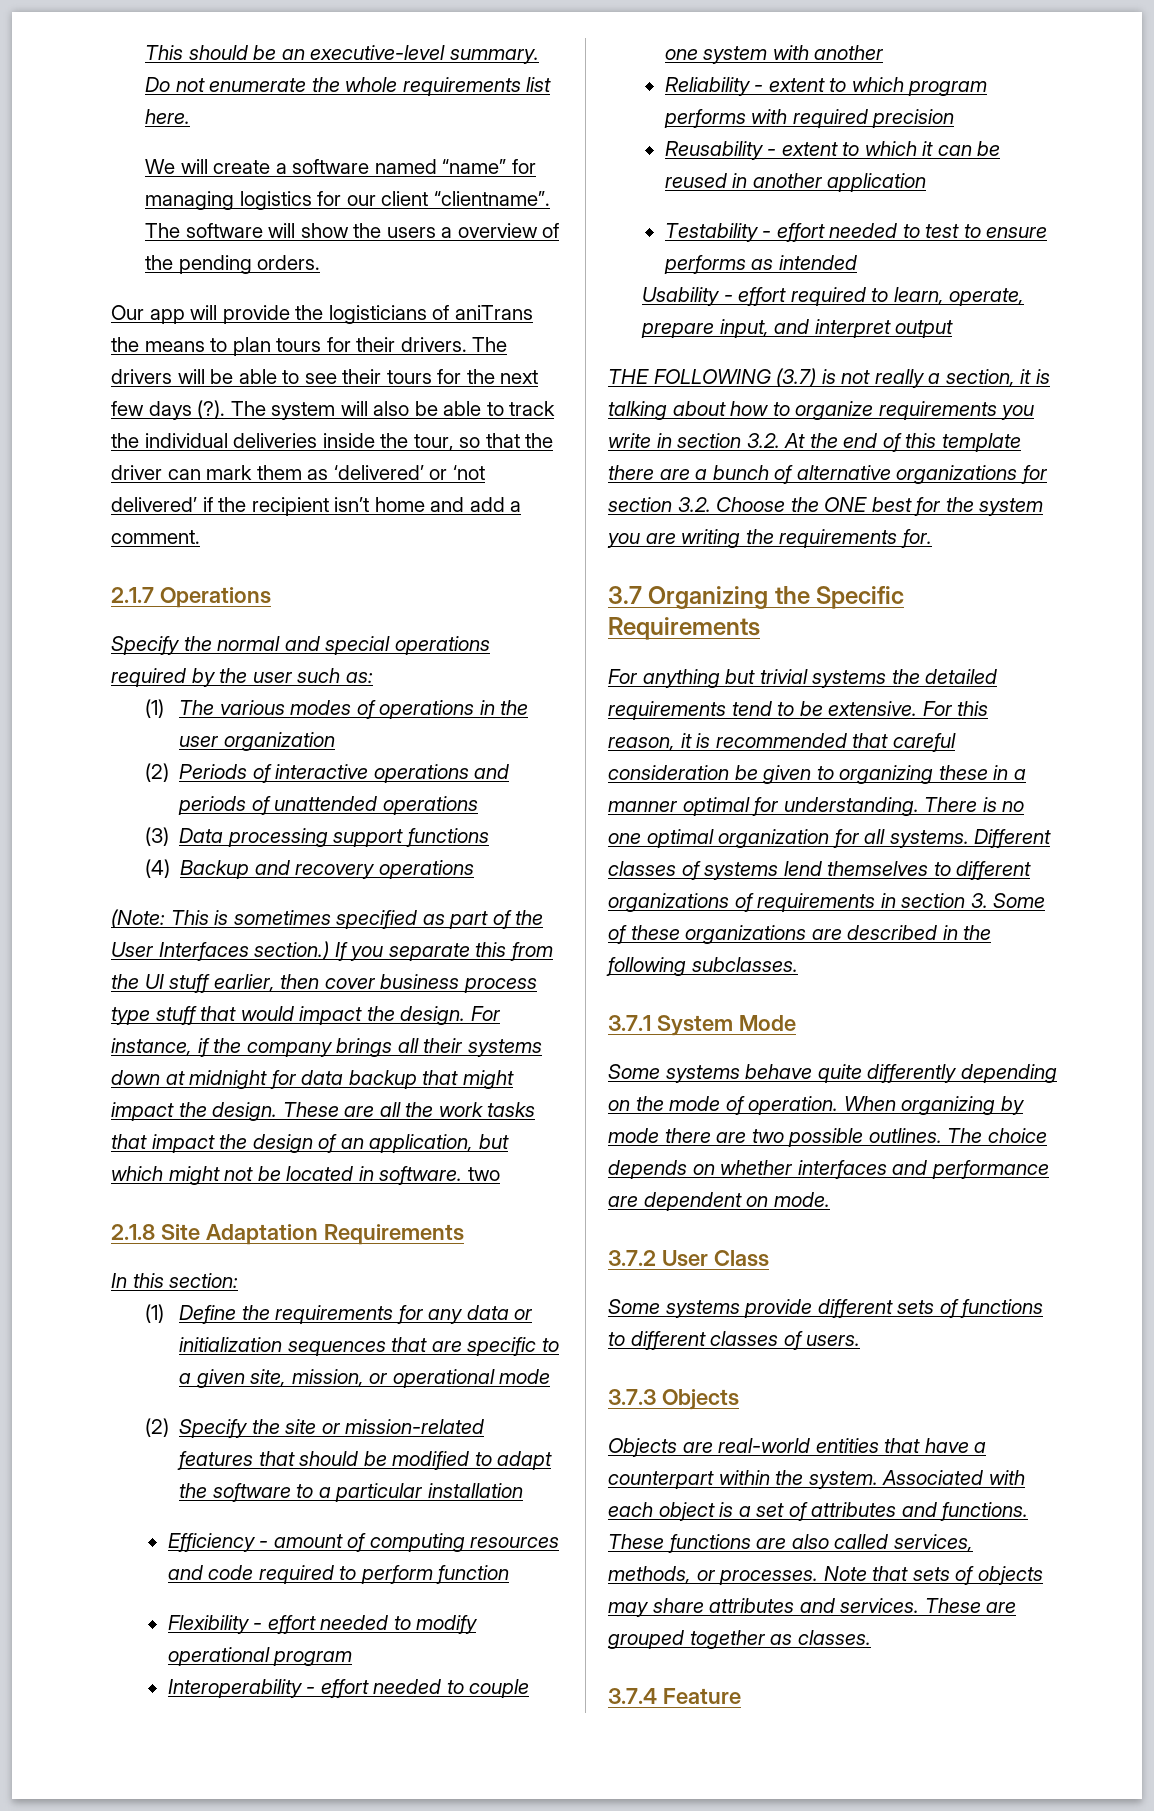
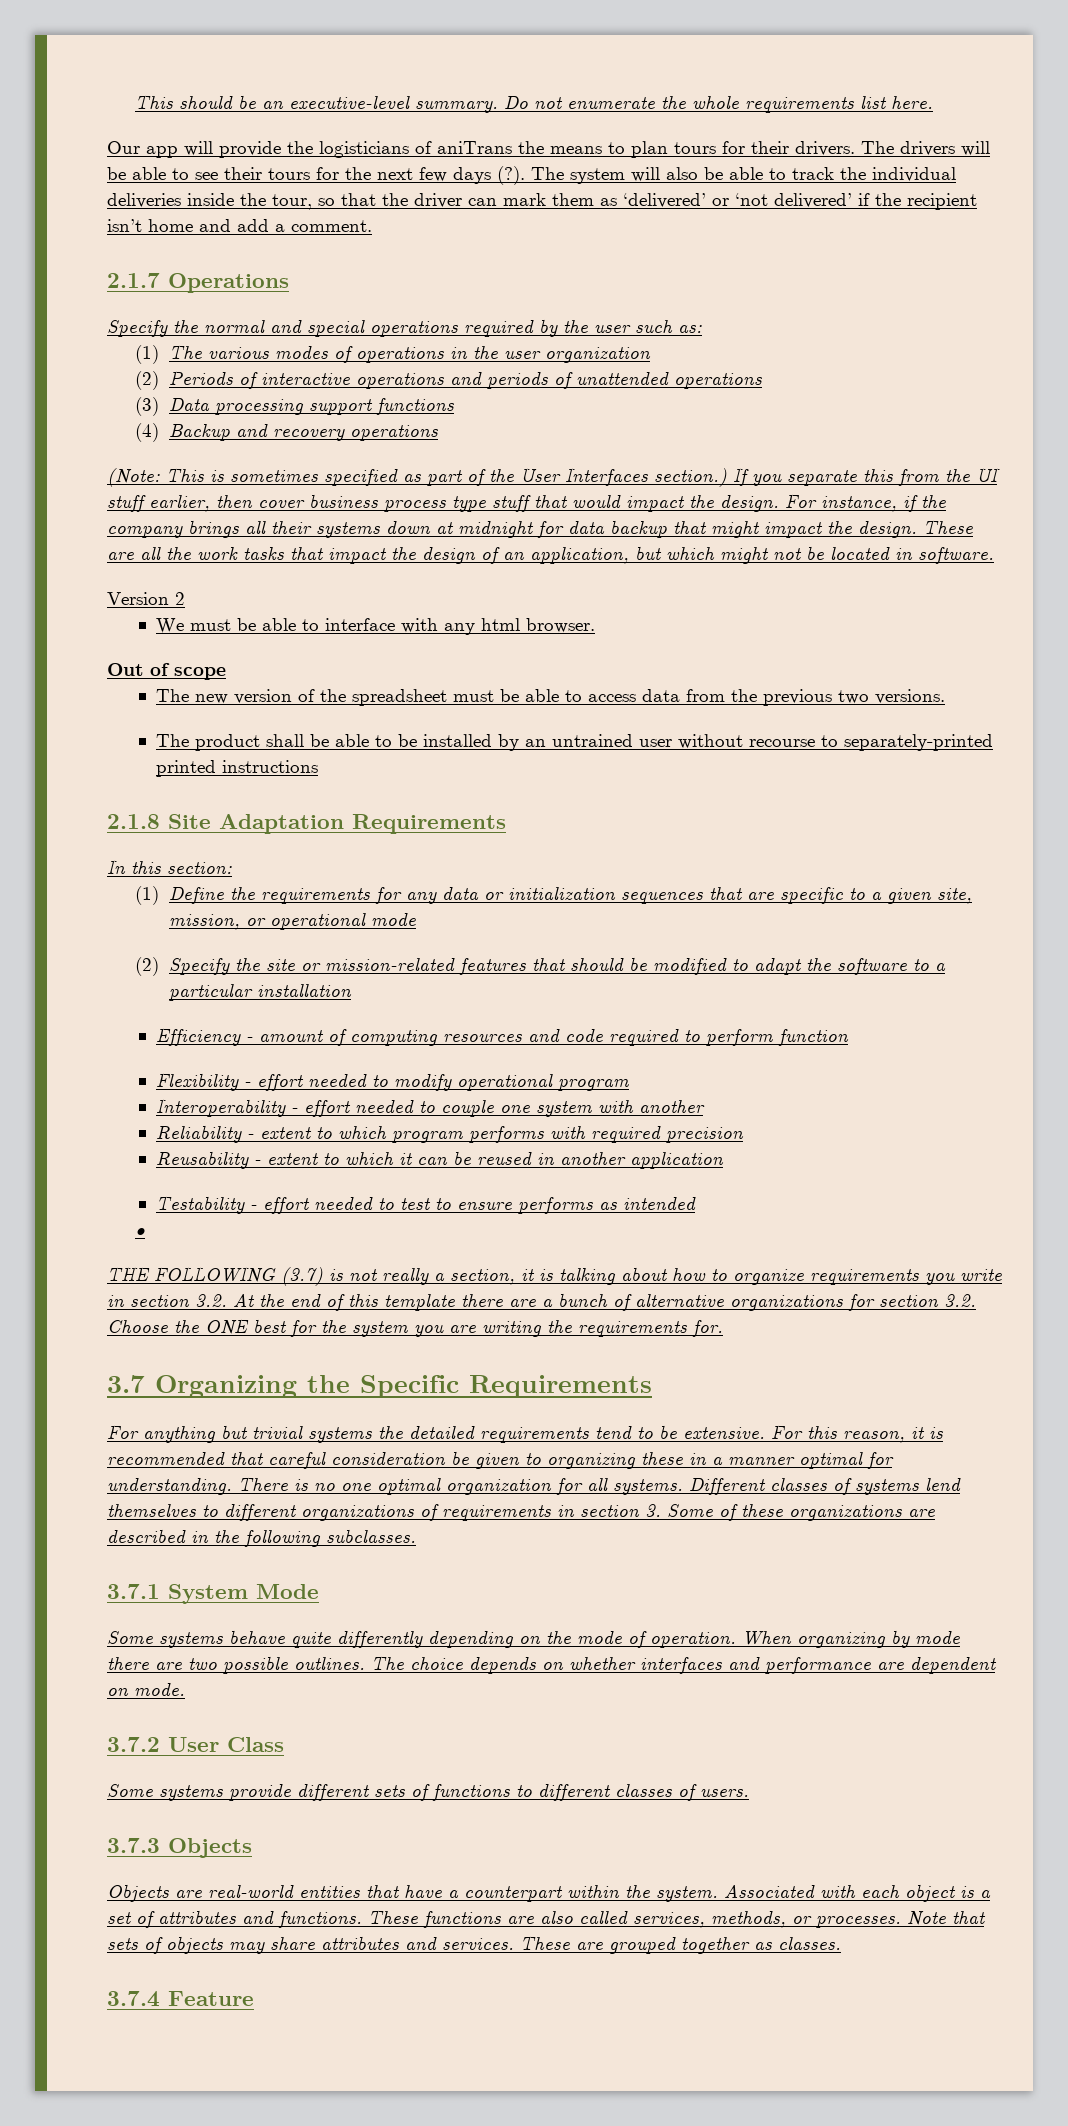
- We will create a software named “name” for managing logistics for our client “clientname”. The software will show the users a overview of the pending orders.
- These are all the work tasks that impact the design of an application, but which might not be located in software. two
+ These are all the work tasks that impact the design of an application, but which might not be located in software.
+ Version 2
+ We must be able to interface with any html browser.
+ Out of scope
+ The new version of the spreadsheet must be able to access data from the previous two versions.
+ The product shall be able to be installed by an untrained user without recourse to separately-printed printed instructions
- Usability - effort required to learn, operate, prepare input, and interpret output
+ •

